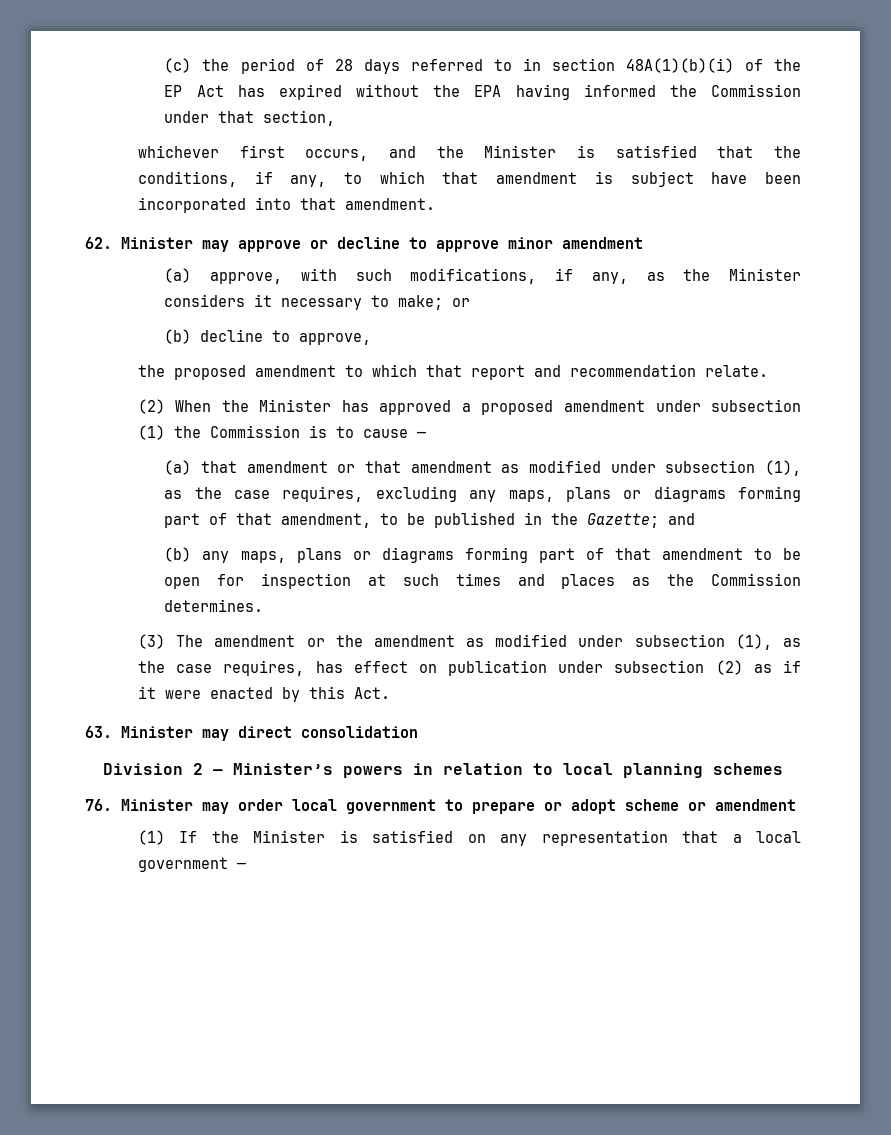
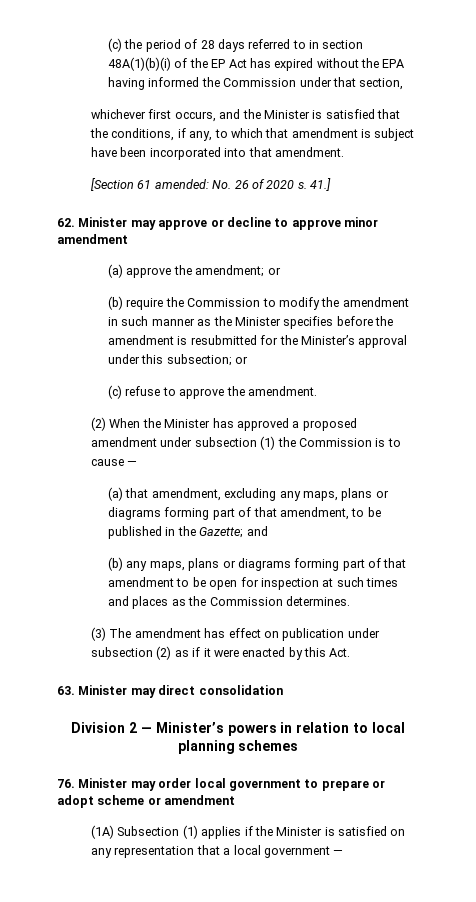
+ [Section 61 amended: No. 26 of 2020 s. 41.]
- (a) approve, with such modifications, if any, as the Minister considers it necessary to make; or
- (b) decline to approve,
- the proposed amendment to which that report and recommendation relate.
+ (a) approve the amendment; or
+ (b) require the Commission to modify the amendment in such manner as the Minister specifies before the amendment is resubmitted for the Minister’s approval under this subsection; or
+ (c) refuse to approve the amendment.
- (a) that amendment or that amendment as modified under subsection (1), as the case requires, excluding any maps, plans or diagrams forming part of that amendment, to be published in the Gazette; and
+ (a) that amendment, excluding any maps, plans or diagrams forming part of that amendment, to be published in the Gazette; and
- (3) The amendment or the amendment as modified under subsection (1), as the case requires, has effect on publication under subsection (2) as if it were enacted by this Act.
+ (3) The amendment has effect on publication under subsection (2) as if it were enacted by this Act.
- (1) If the Minister is satisfied on any representation that a local government —
+ (1A) Subsection (1) applies if the Minister is satisfied on any representation that a local government —

